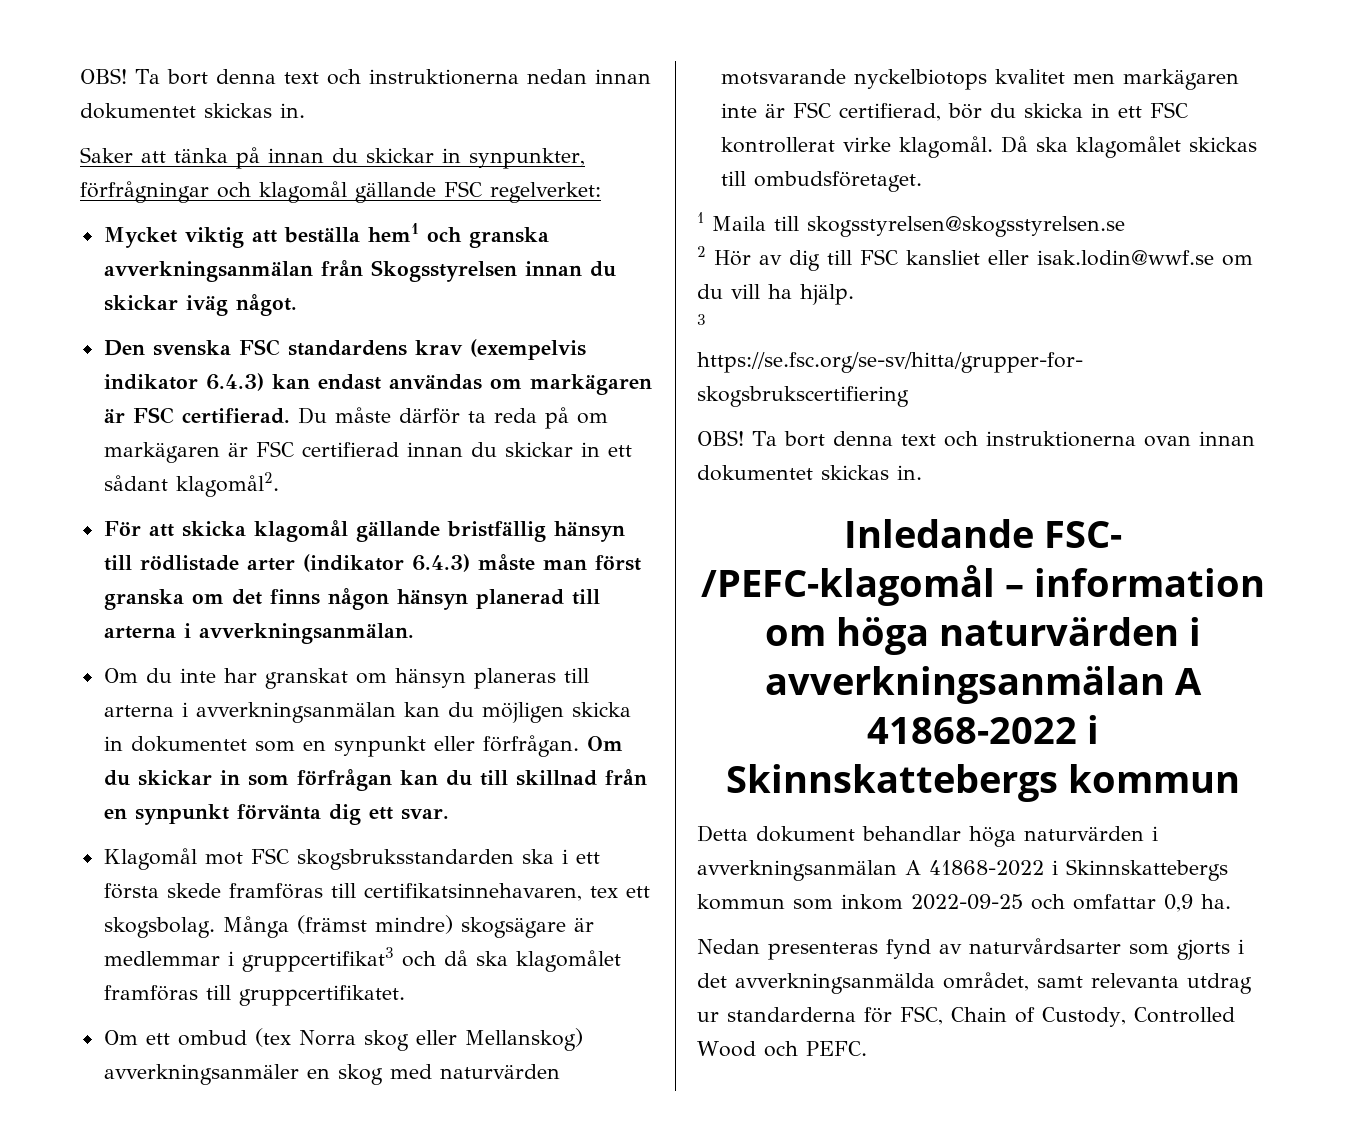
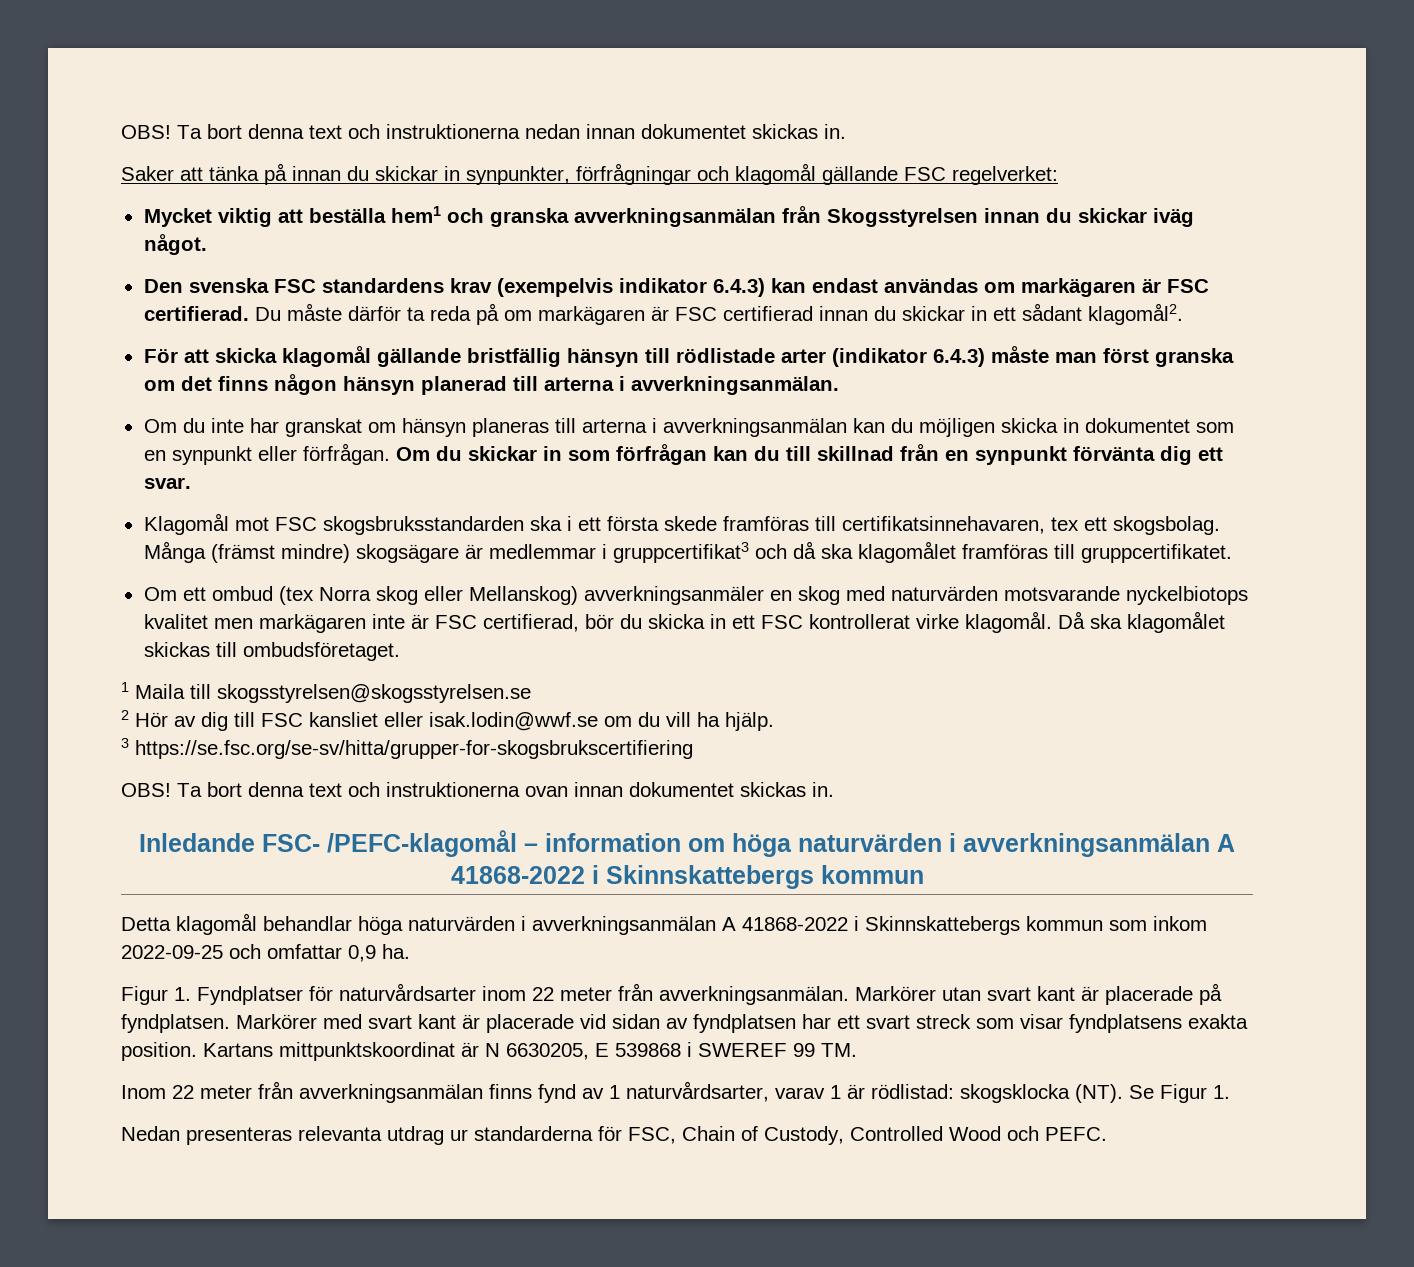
- Detta dokument behandlar höga naturvärden i avverkningsanmälan A 41868-2022 i Skinnskattebergs kommun som inkom 2022-09-25 och omfattar 0,9 ha.
+ Detta klagomål behandlar höga naturvärden i avverkningsanmälan A 41868-2022 i Skinnskattebergs kommun som inkom 2022-09-25 och omfattar 0,9 ha.
- Nedan presenteras fynd av naturvårdsarter som gjorts i det avverkningsanmälda området, samt relevanta utdrag ur standarderna för FSC, Chain of Custody, Controlled Wood och PEFC.
+ Figur 1. Fyndplatser för naturvårdsarter inom 22 meter från avverkningsanmälan. Markörer utan svart kant är placerade på fyndplatsen. Markörer med svart kant är placerade vid sidan av fyndplatsen har ett svart streck som visar fyndplatsens exakta position. Kartans mittpunktskoordinat är N 6630205, E 539868 i SWEREF 99 TM.
+ Inom 22 meter från avverkningsanmälan finns fynd av 1 naturvårdsarter, varav 1 är rödlistad: skogsklocka (NT). Se Figur 1.
+ Nedan presenteras relevanta utdrag ur standarderna för FSC, Chain of Custody, Controlled Wood och PEFC.

